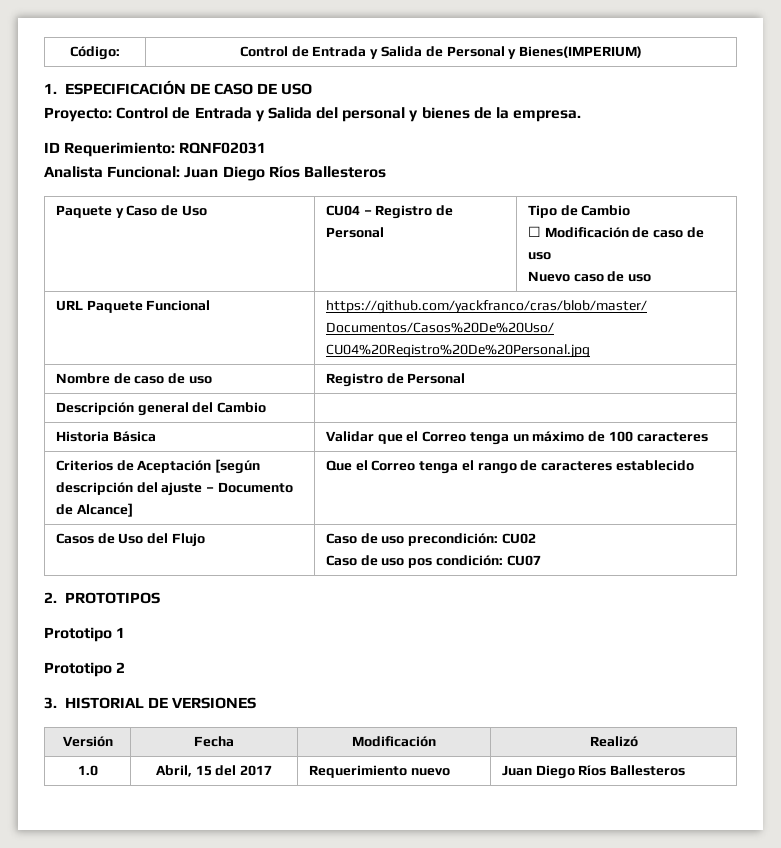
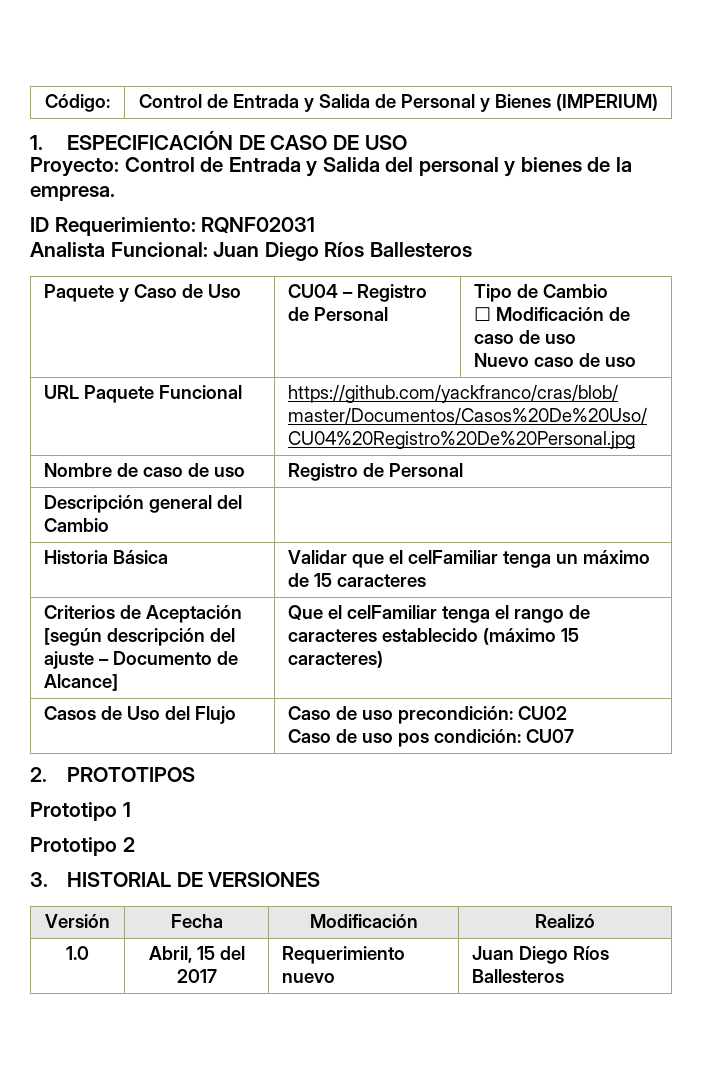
- Código: | Control de Entrada y Salida de Personal y Bienes(IMPERIUM)
+ Código: | Control de Entrada y Salida de Personal y Bienes (IMPERIUM)
- Historia Básica | Validar que el Correo tenga un máximo de 100 caracteres
+ Historia Básica | Validar que el celFamiliar tenga un máximo de 15 caracteres
- Criterios de Aceptación [según descripción del ajuste – Documento de Alcance] | Que el Correo tenga el rango de caracteres establecido
+ Criterios de Aceptación [según descripción del ajuste – Documento de Alcance] | Que el celFamiliar tenga el rango de caracteres establecido (máximo 15 caracteres)

